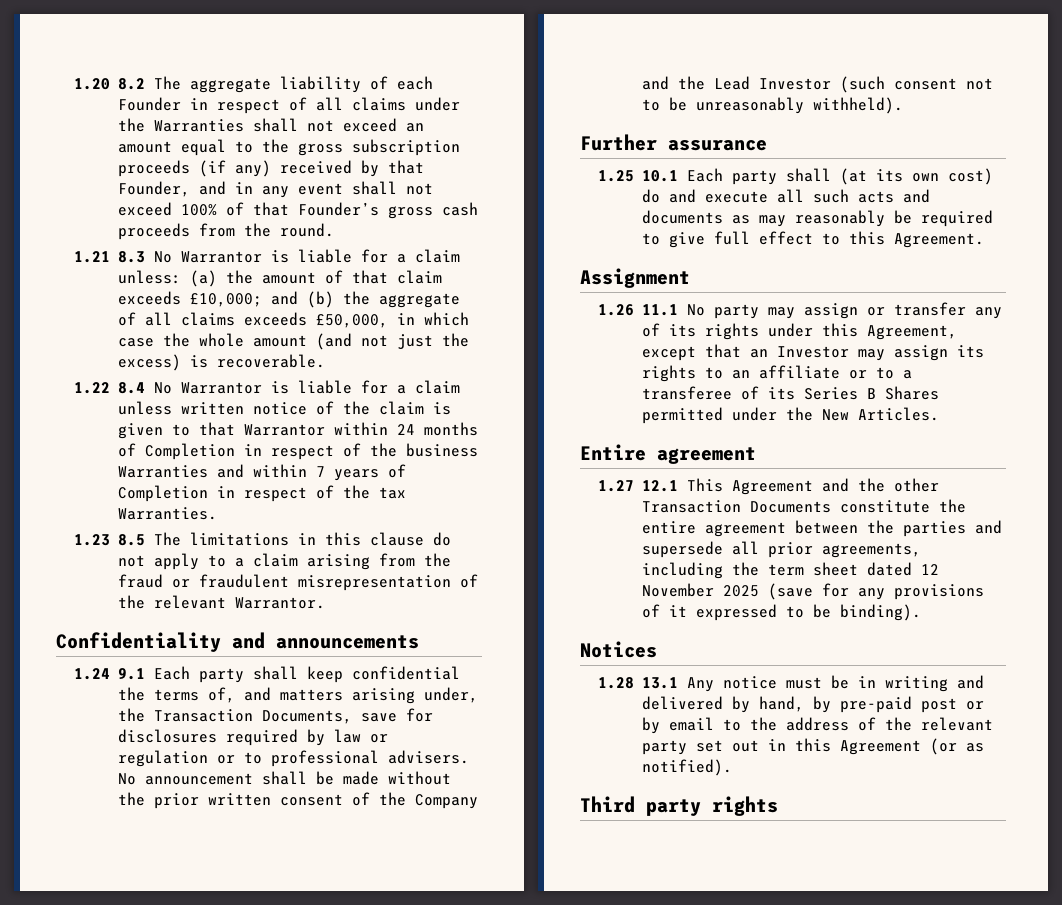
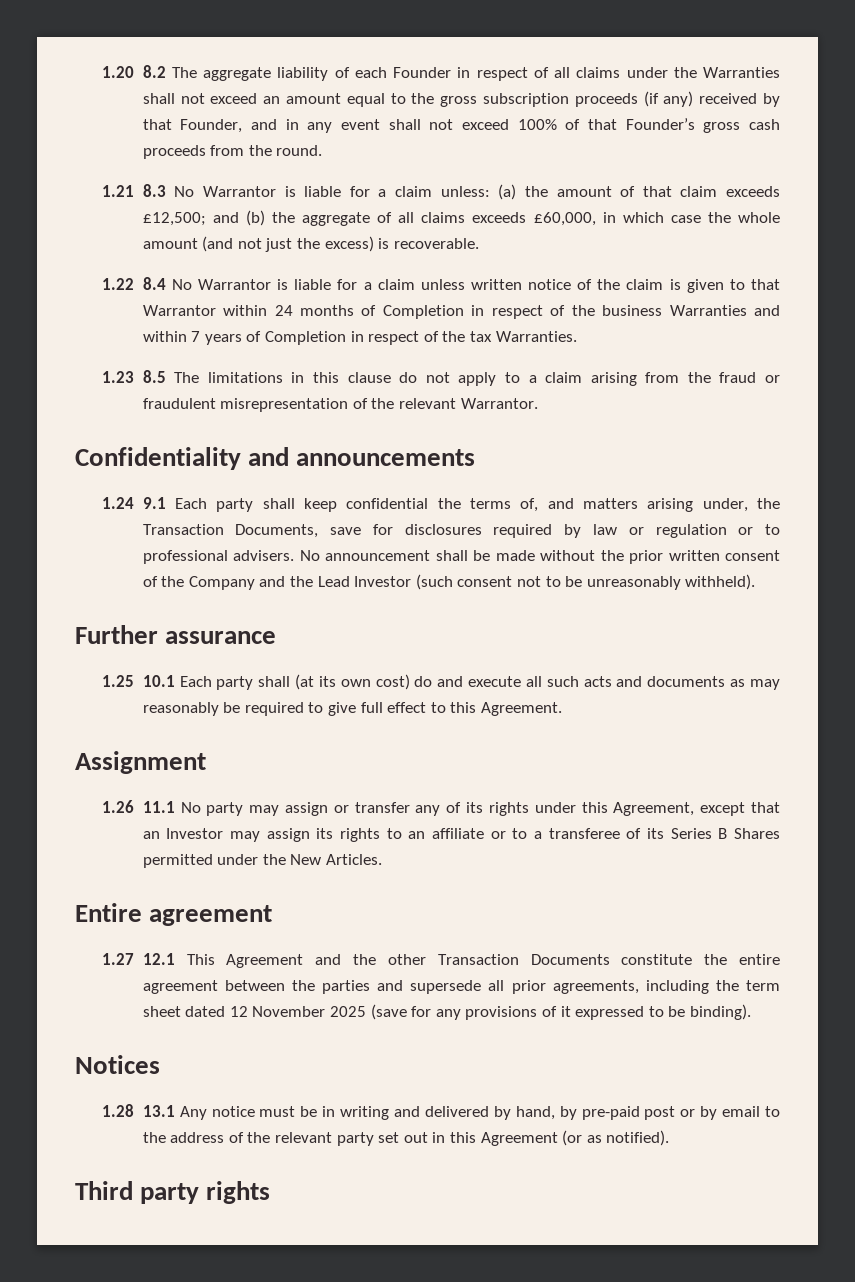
- 1.21 8.3 No Warrantor is liable for a claim unless: (a) the amount of that claim exceeds £10,000; and (b) the aggregate of all claims exceeds £50,000, in which case the whole amount (and not just the excess) is recoverable.
+ 1.21 8.3 No Warrantor is liable for a claim unless: (a) the amount of that claim exceeds £12,500; and (b) the aggregate of all claims exceeds £60,000, in which case the whole amount (and not just the excess) is recoverable.

